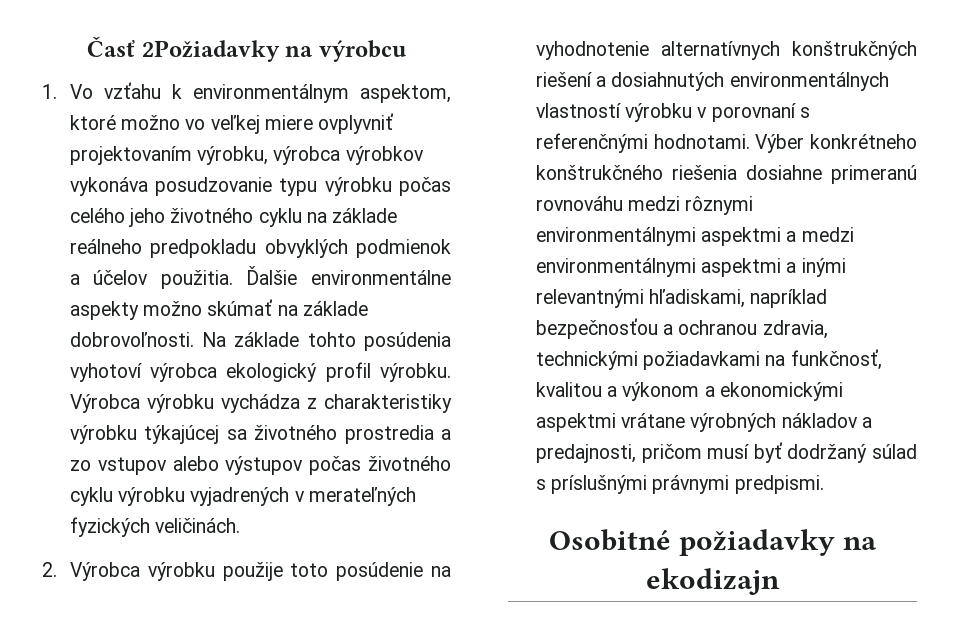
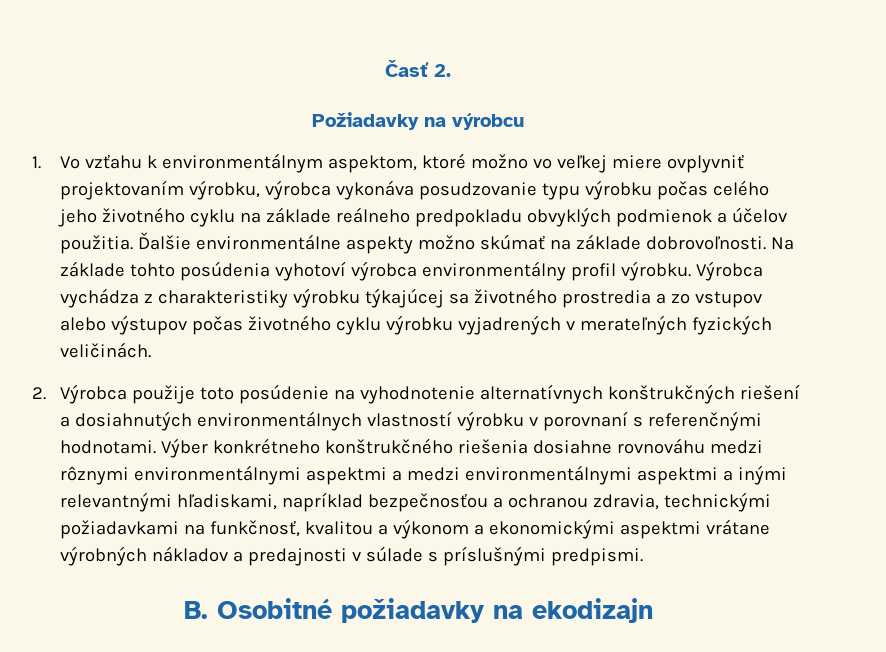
- Časť 2Požiadavky na výrobcu
+ Časť 2.
+ Požiadavky na výrobcu
- 1. Vo vzťahu k environmentálnym aspektom, ktoré možno vo veľkej miere ovplyvniť projektovaním výrobku, výrobca výrobkov vykonáva posudzovanie typu výrobku počas celého jeho životného cyklu na základe reálneho predpokladu obvyklých podmienok a účelov použitia.
+ 1. Vo vzťahu k environmentálnym aspektom, ktoré možno vo veľkej miere ovplyvniť projektovaním výrobku, výrobca vykonáva posudzovanie typu výrobku počas celého jeho životného cyklu na základe reálneho predpokladu obvyklých podmienok a účelov použitia.
- Na základe tohto posúdenia vyhotoví výrobca ekologický profil výrobku.
+ Na základe tohto posúdenia vyhotoví výrobca environmentálny profil výrobku.
- Výrobca výrobku vychádza z charakteristiky výrobku týkajúcej sa životného prostredia a zo vstupov alebo výstupov počas životného cyklu výrobku vyjadrených v merateľných fyzických veličinách.
+ Výrobca vychádza z charakteristiky výrobku týkajúcej sa životného prostredia a zo vstupov alebo výstupov počas životného cyklu výrobku vyjadrených v merateľných fyzických veličinách.
- 2. Výrobca výrobku použije toto posúdenie na vyhodnotenie alternatívnych konštrukčných riešení a dosiahnutých environmentálnych vlastností výrobku v porovnaní s referenčnými hodnotami.
+ 2. Výrobca použije toto posúdenie na vyhodnotenie alternatívnych konštrukčných riešení a dosiahnutých environmentálnych vlastností výrobku v porovnaní s referenčnými hodnotami.
- Výber konkrétneho konštrukčného riešenia dosiahne primeranú rovnováhu medzi rôznymi environmentálnymi aspektmi a medzi environmentálnymi aspektmi a inými relevantnými hľadiskami, napríklad bezpečnosťou a ochranou zdravia, technickými požiadavkami na funkčnosť, kvalitou a výkonom a ekonomickými aspektmi vrátane výrobných nákladov a predajnosti, pričom musí byť dodržaný súlad s príslušnými právnymi predpismi.
+ Výber konkrétneho konštrukčného riešenia dosiahne rovnováhu medzi rôznymi environmentálnymi aspektmi a medzi environmentálnymi aspektmi a inými relevantnými hľadiskami, napríklad bezpečnosťou a ochranou zdravia, technickými požiadavkami na funkčnosť, kvalitou a výkonom a ekonomickými aspektmi vrátane výrobných nákladov a predajnosti v súlade s príslušnými predpismi.
- Osobitné požiadavky na ekodizajn
+ B. Osobitné požiadavky na ekodizajn

